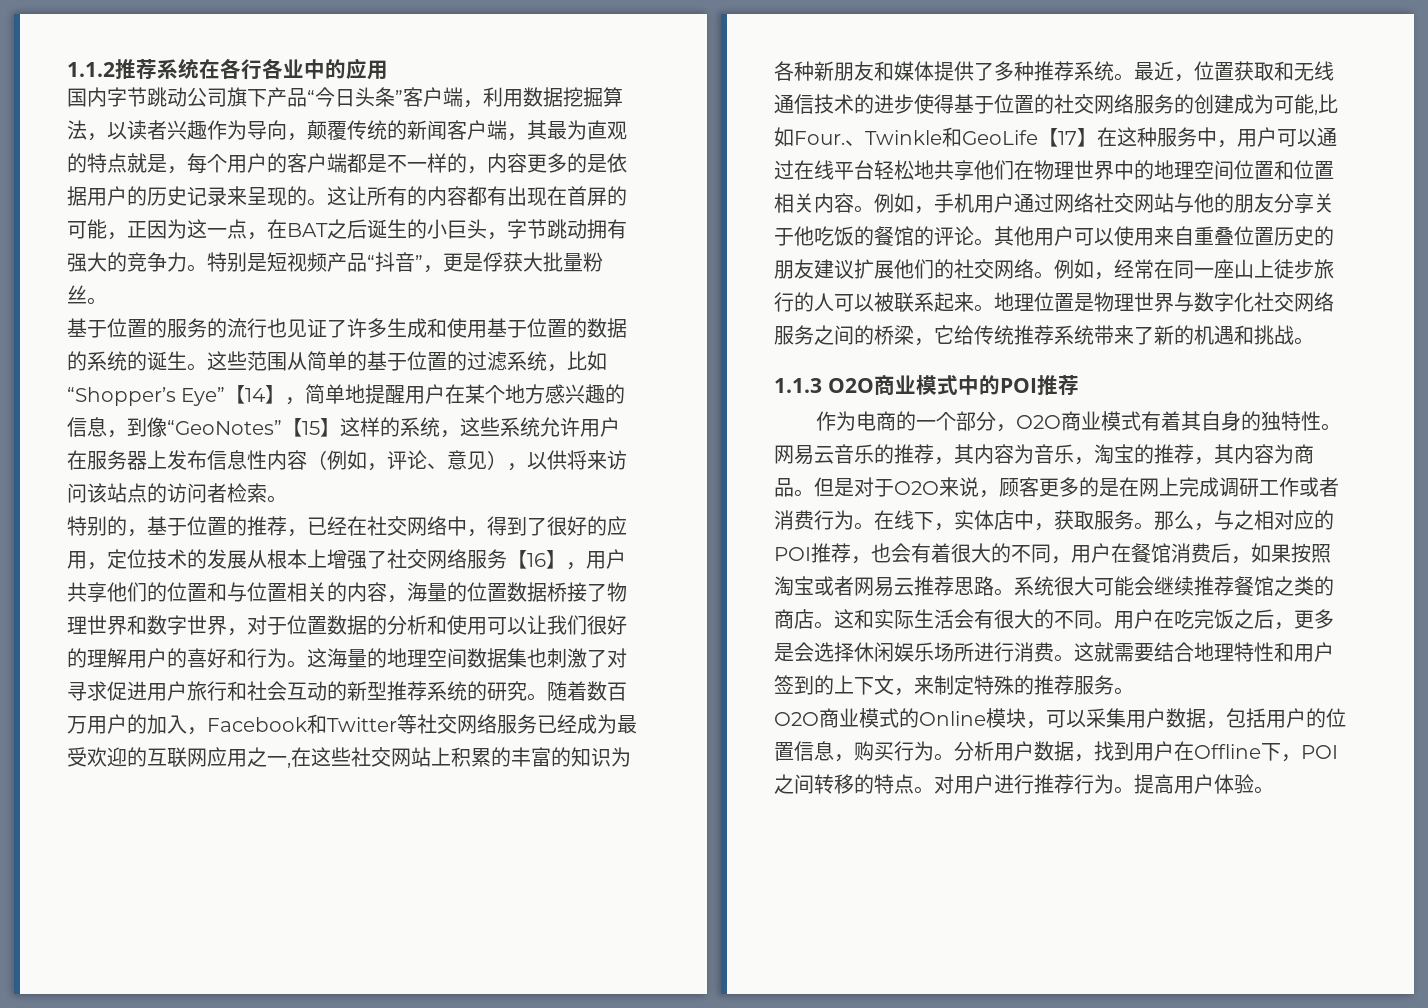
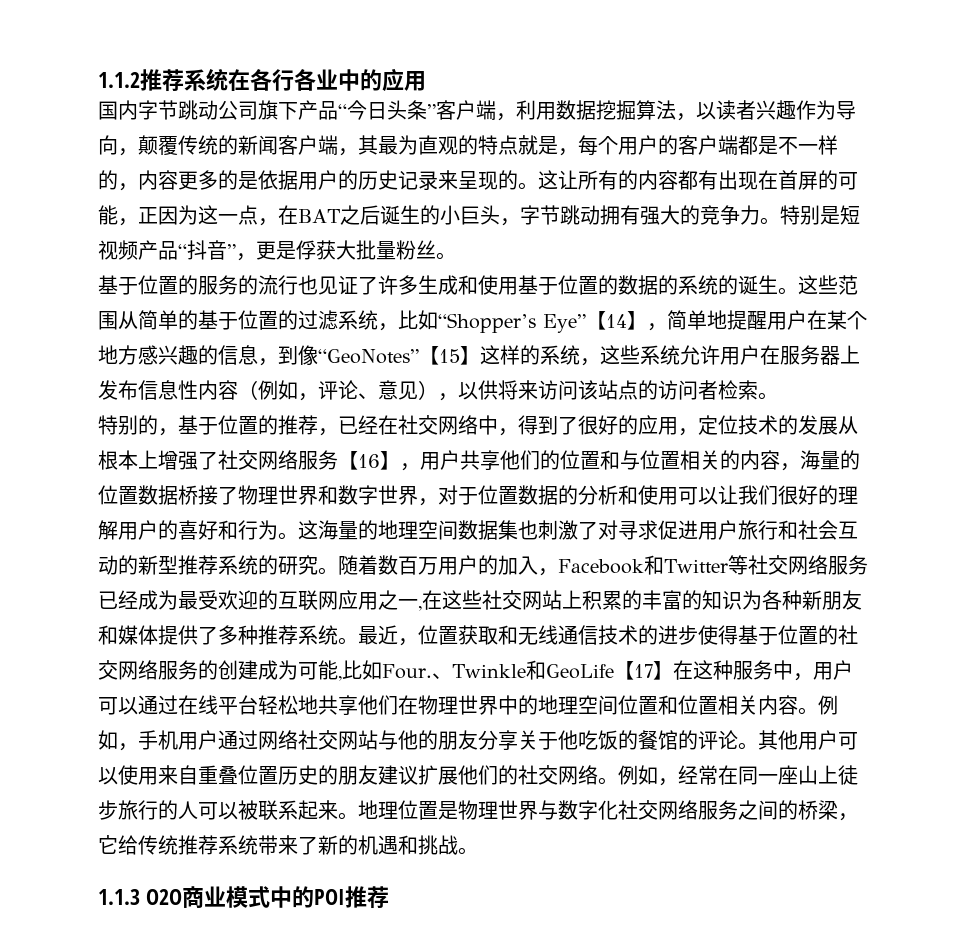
- 作为电商的一个部分，O2O商业模式有着其自身的独特性。网易云音乐的推荐，其内容为音乐，淘宝的推荐，其内容为商品。但是对于O2O来说，顾客更多的是在网上完成调研工作或者消费行为。在线下，实体店中，获取服务。那么，与之相对应的POI推荐，也会有着很大的不同，用户在餐馆消费后，如果按照淘宝或者网易云推荐思路。系统很大可能会继续推荐餐馆之类的商店。这和实际生活会有很大的不同。用户在吃完饭之后，更多是会选择休闲娱乐场所进行消费。这就需要结合地理特性和用户签到的上下文，来制定特殊的推荐服务。
- O2O商业模式的Online模块，可以采集用户数据，包括用户的位置信息，购买行为。分析用户数据，找到用户在Offline下，POI之间转移的特点。对用户进行推荐行为。提高用户体验。

